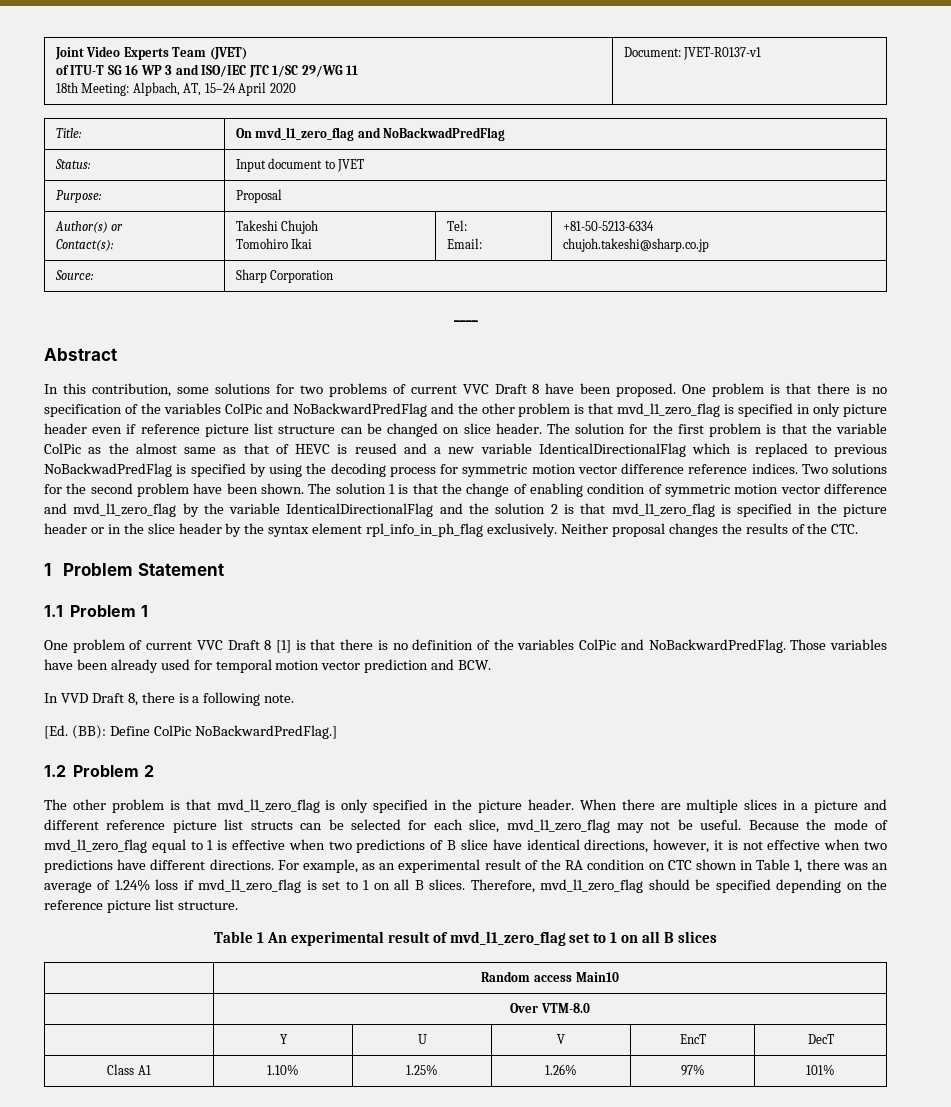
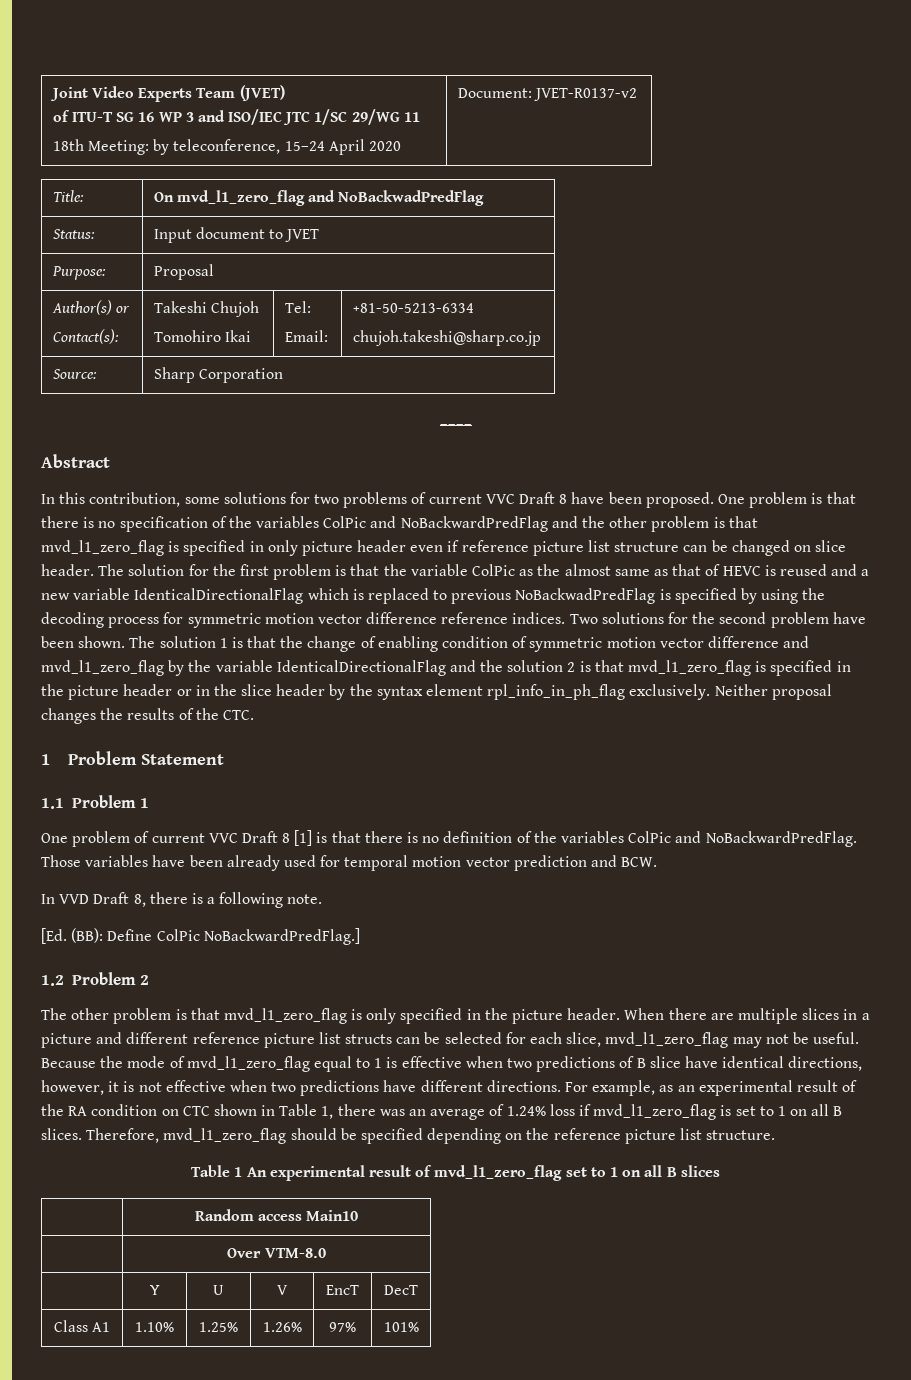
  Joint Video Experts Team (JVET)
  of ITU-T SG 16 WP 3 and ISO/IEC JTC 1/SC 29/WG 11
- 18th Meeting: Alpbach, AT, 15–24 April 2020 | Document: JVET-R0137-v1
+ 18th Meeting: by teleconference, 15–24 April 2020 | Document: JVET-R0137-v2

